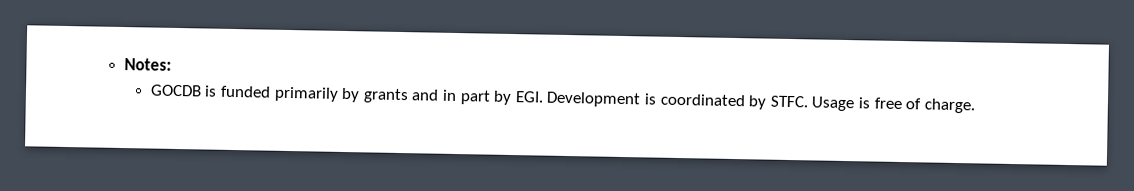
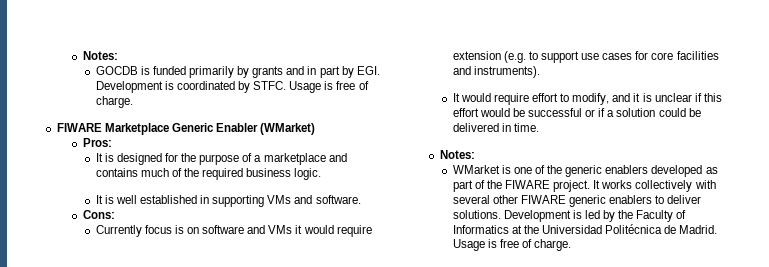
+ FIWARE Marketplace Generic Enabler (WMarket)
+ Pros:
+ It is designed for the purpose of a marketplace and contains much of the required business logic.
+ It is well established in supporting VMs and software.
+ Cons:
+ Currently focus is on software and VMs it would require extension (e.g. to support use cases for core facilities and instruments).
+ It would require effort to modify, and it is unclear if this effort would be successful or if a solution could be delivered in time.
+ Notes:
+ WMarket is one of the generic enablers developed as part of the FIWARE project. It works collectively with several other FIWARE generic enablers to deliver solutions. Development is led by the Faculty of Informatics at the Universidad Politécnica de Madrid. Usage is free of charge.

